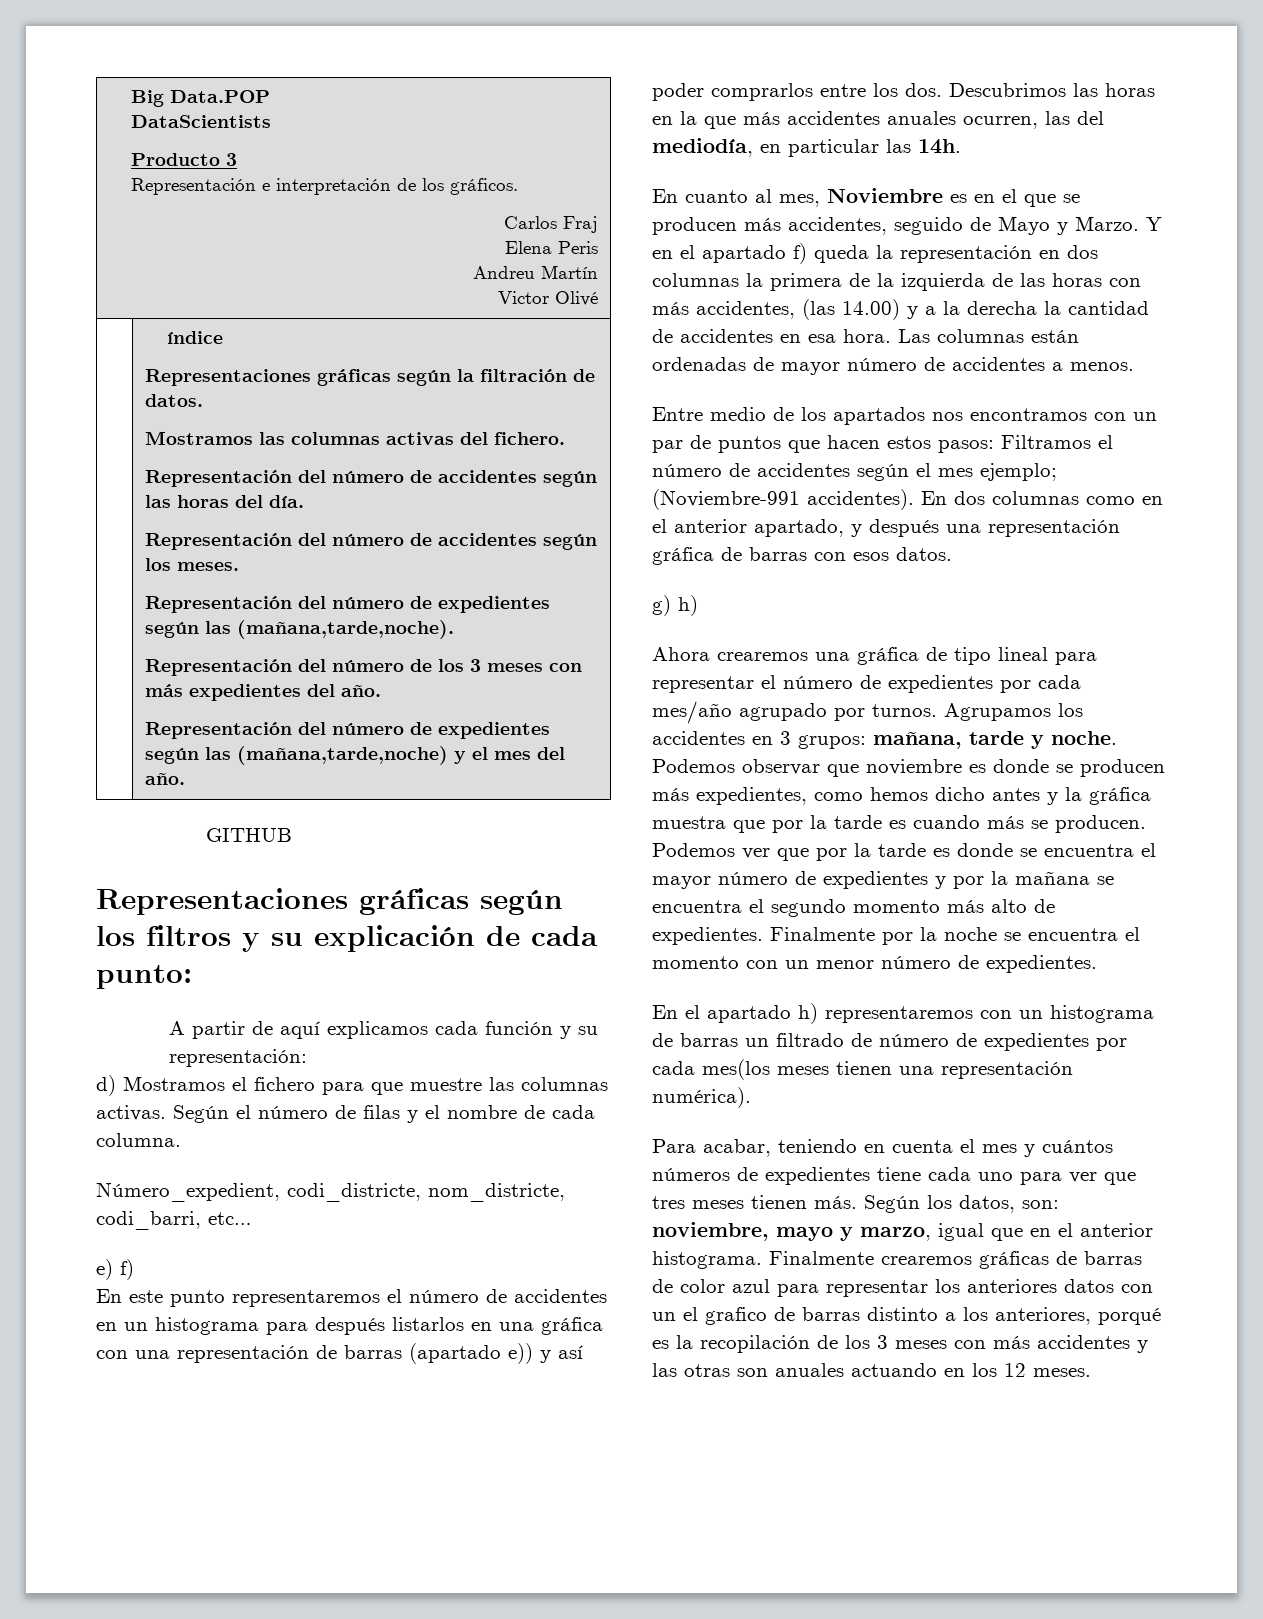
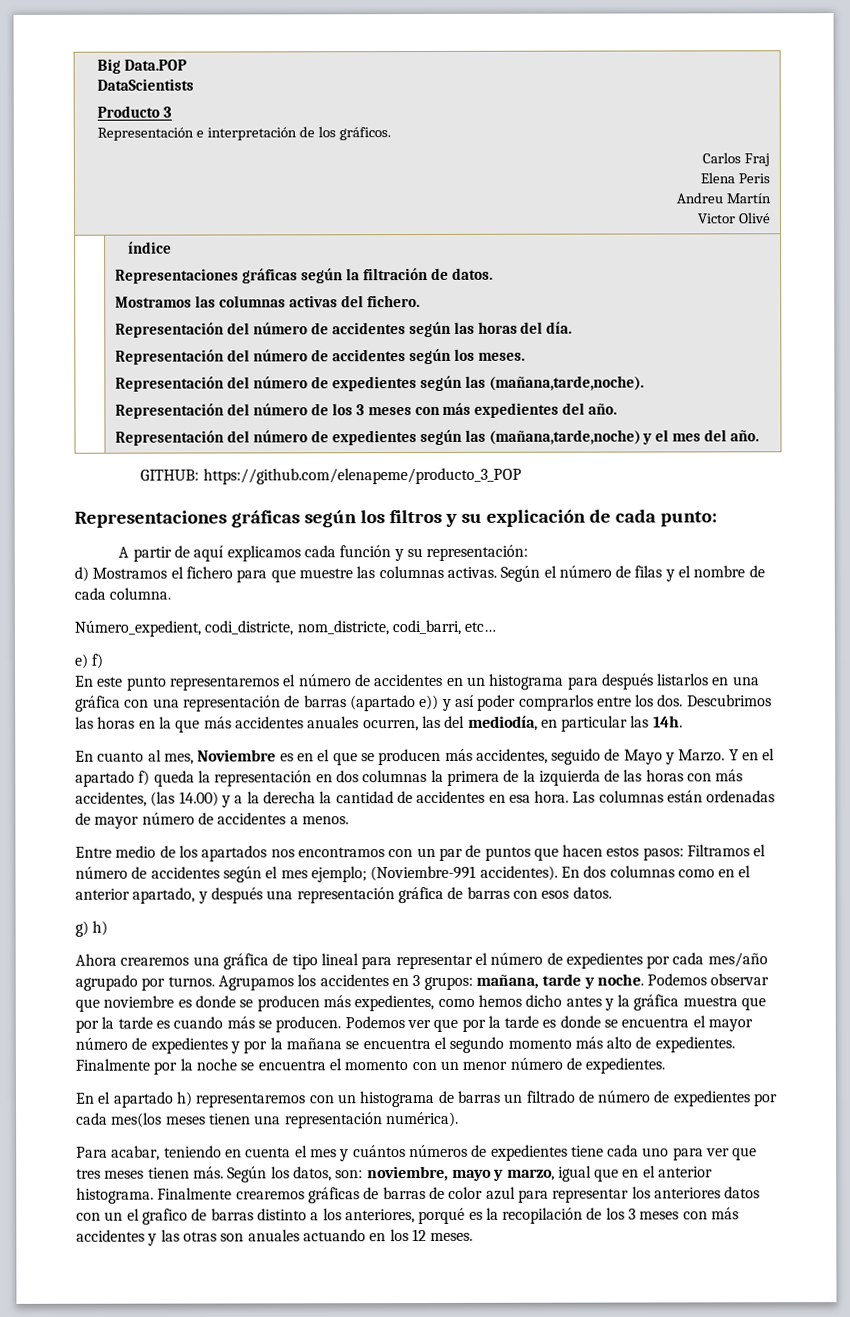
- GITHUB
+ GITHUB: https://github.com/elenapeme/producto_3_POP

